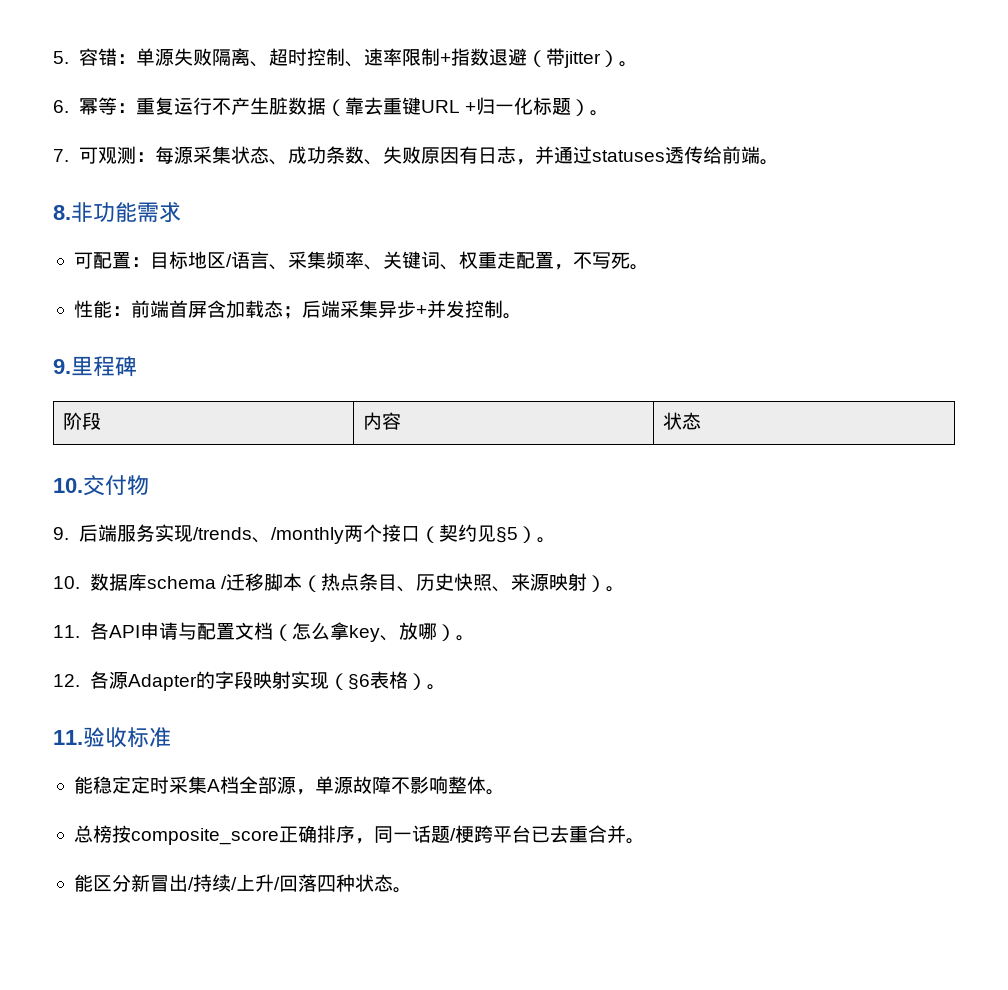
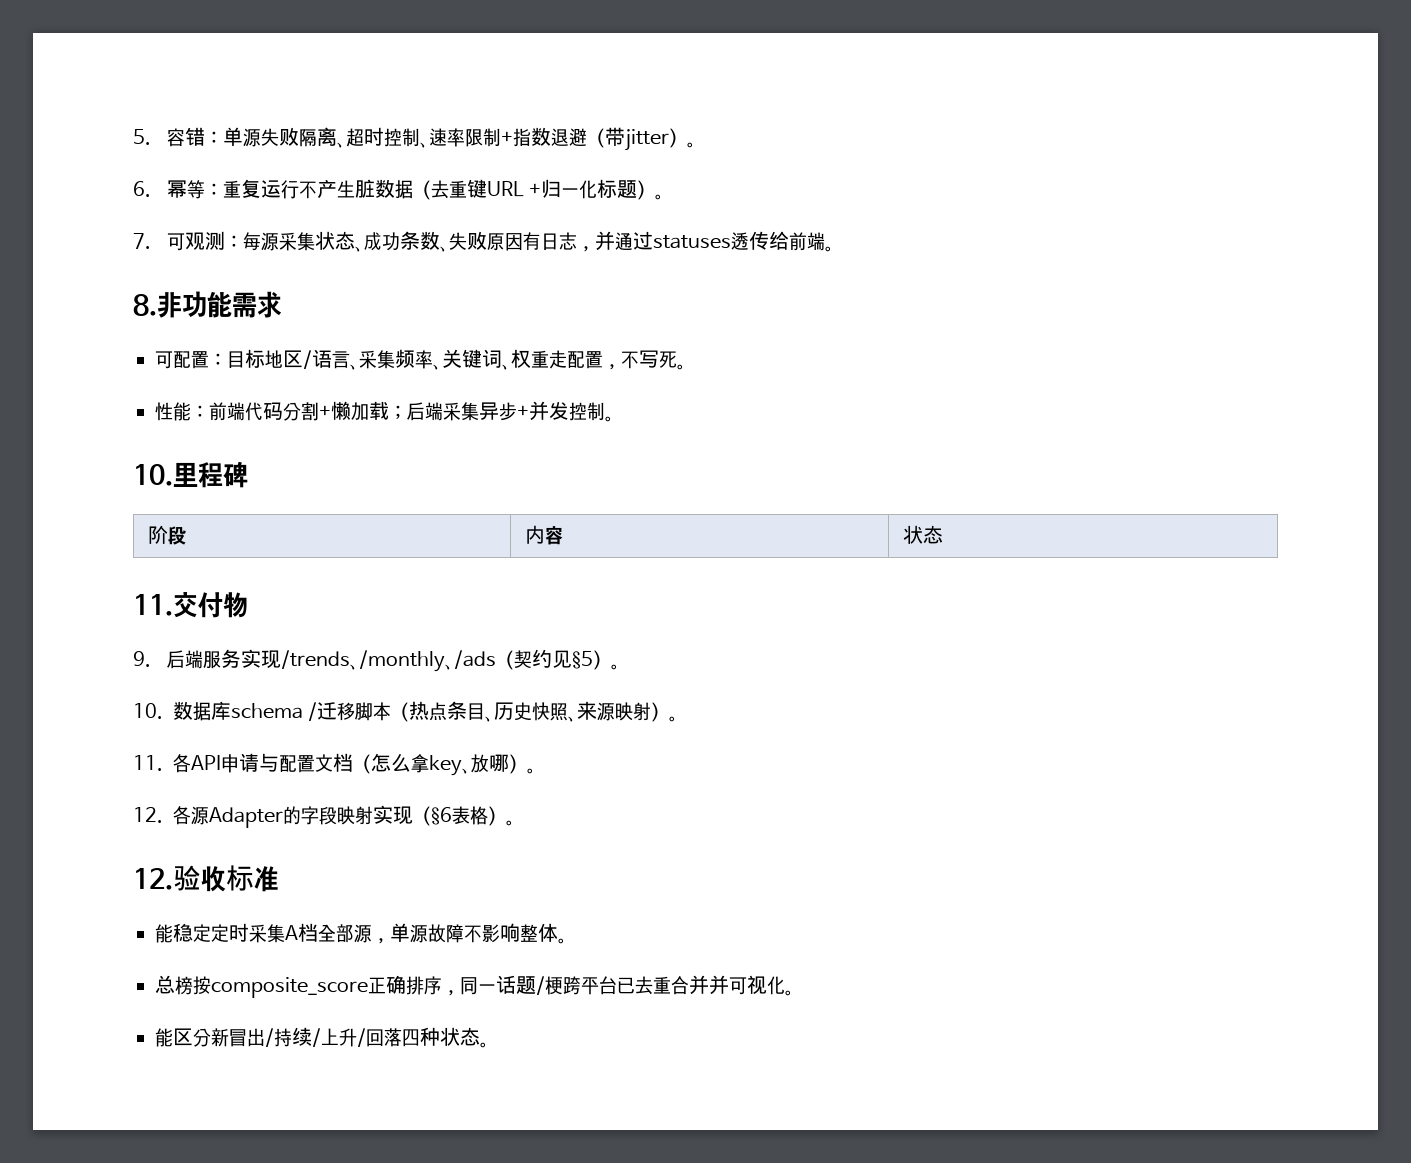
- 6.幂等：重复运行不产生脏数据（靠去重键URL +归一化标题）。
+ 6.幂等：重复运行不产生脏数据（去重键URL +归一化标题）。
- 性能：前端首屏含加载态；后端采集异步+并发控制。
+ 性能：前端代码分割+懒加载；后端采集异步+并发控制。
- 9.里程碑
+ 10.里程碑
- 10.交付物
+ 11.交付物
- 9.后端服务实现/trends、/monthly两个接口（契约见§5）。
+ 9.后端服务实现/trends、/monthly、/ads（契约见§5）。
- 11.验收标准
+ 12.验收标准
- 总榜按composite_score正确排序，同一话题/梗跨平台已去重合并。
+ 总榜按composite_score正确排序，同一话题/梗跨平台已去重合并并可视化。

